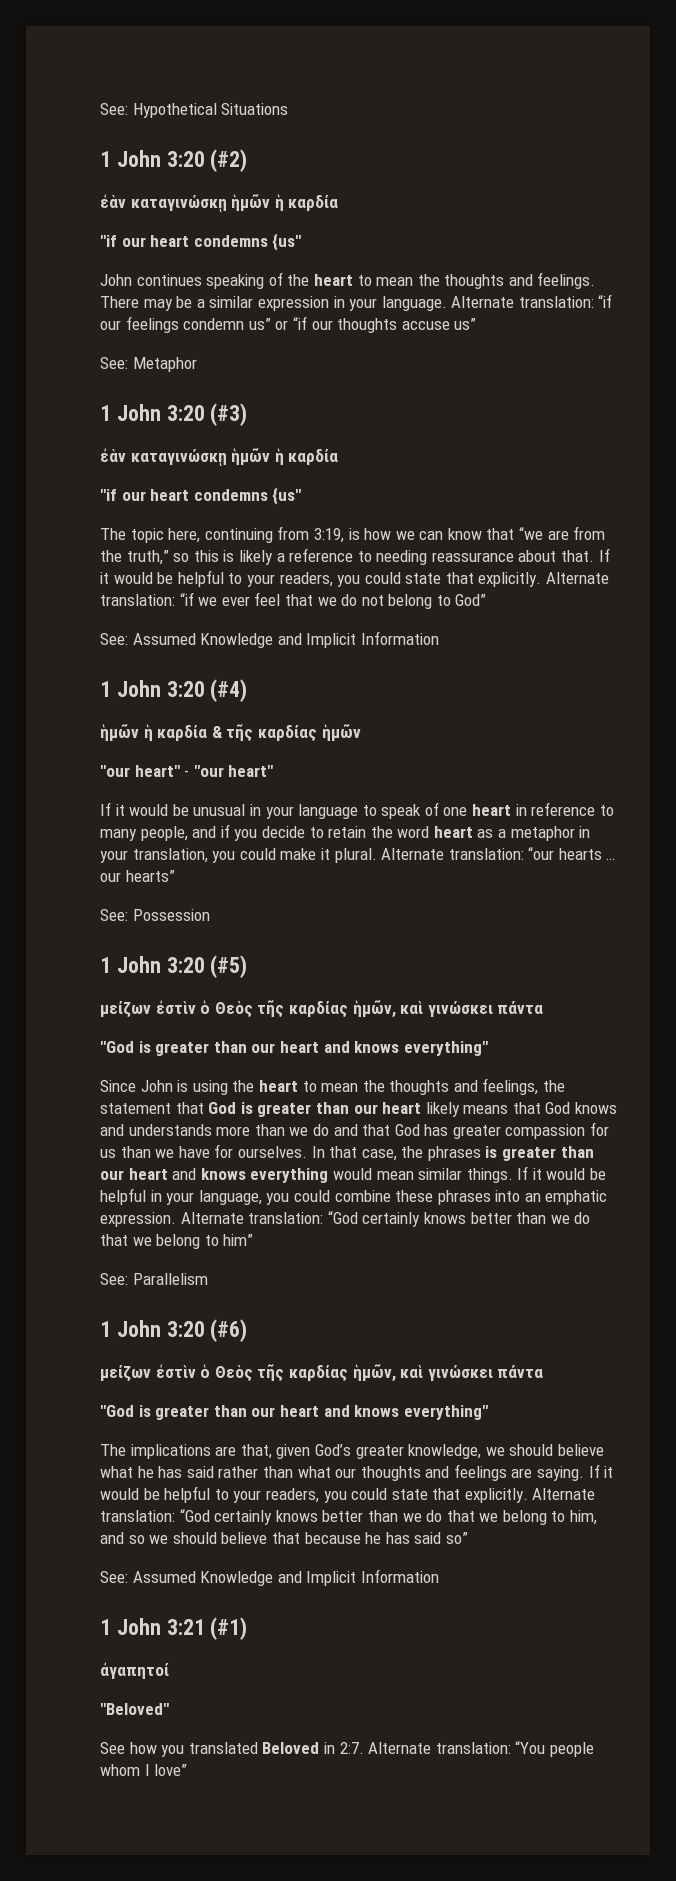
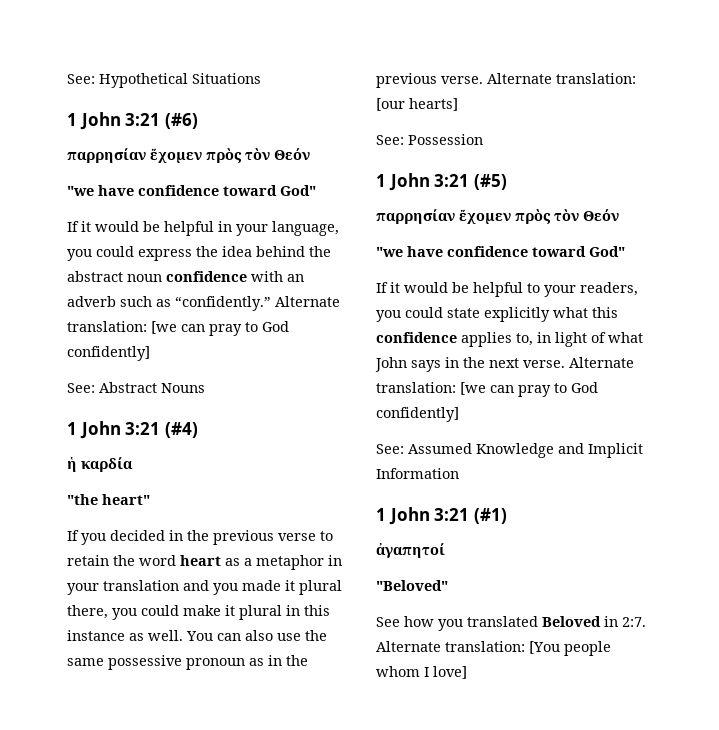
- 1 John 3:20 (#2)
- ἐὰν καταγινώσκῃ ἡμῶν ἡ καρδία
- "if our heart condemns {us"
- John continues speaking of the heart to mean the thoughts and feelings. There may be a similar expression in your language. Alternate translation: “if our feelings condemn us” or “if our thoughts accuse us”
- See: Metaphor
- 1 John 3:20 (#3)
- ἐὰν καταγινώσκῃ ἡμῶν ἡ καρδία
- "if our heart condemns {us"
- The topic here, continuing from 3:19, is how we can know that “we are from the truth,” so this is likely a reference to needing reassurance about that. If it would be helpful to your readers, you could state that explicitly. Alternate translation: “if we ever feel that we do not belong to God”
- See: Assumed Knowledge and Implicit Information
- 1 John 3:20 (#4)
- ἡμῶν ἡ καρδία & τῆς καρδίας ἡμῶν
- "our heart" - "our heart"
- If it would be unusual in your language to speak of one heart in reference to many people, and if you decide to retain the word heart as a metaphor in your translation, you could make it plural. Alternate translation: “our hearts … our hearts”
+ 1 John 3:21 (#6)
+ παρρησίαν ἔχομεν πρὸς τὸν Θεόν
+ "we have confidence toward God"
+ If it would be helpful in your language, you could express the idea behind the abstract noun confidence with an adverb such as “confidently.” Alternate translation: [we can pray to God confidently]
+ See: Abstract Nouns
+ 1 John 3:21 (#4)
+ ἡ καρδία
+ "the heart"
+ If you decided in the previous verse to retain the word heart as a metaphor in your translation and you made it plural there, you could make it plural in this instance as well. You can also use the same possessive pronoun as in the previous verse. Alternate translation: [our hearts]
  See: Possession
- 1 John 3:20 (#5)
- μείζων ἐστὶν ὁ Θεὸς τῆς καρδίας ἡμῶν, καὶ γινώσκει πάντα
- "God is greater than our heart and knows everything"
- Since John is using the heart to mean the thoughts and feelings, the statement that God is greater than our heart likely means that God knows and understands more than we do and that God has greater compassion for us than we have for ourselves. In that case, the phrases is greater than our heart and knows everything would mean similar things. If it would be helpful in your language, you could combine these phrases into an emphatic expression. Alternate translation: “God certainly knows better than we do that we belong to him”
- See: Parallelism
- 1 John 3:20 (#6)
- μείζων ἐστὶν ὁ Θεὸς τῆς καρδίας ἡμῶν, καὶ γινώσκει πάντα
- "God is greater than our heart and knows everything"
- The implications are that, given God’s greater knowledge, we should believe what he has said rather than what our thoughts and feelings are saying. If it would be helpful to your readers, you could state that explicitly. Alternate translation: “God certainly knows better than we do that we belong to him, and so we should believe that because he has said so”
+ 1 John 3:21 (#5)
+ παρρησίαν ἔχομεν πρὸς τὸν Θεόν
+ "we have confidence toward God"
+ If it would be helpful to your readers, you could state explicitly what this confidence applies to, in light of what John says in the next verse. Alternate translation: [we can pray to God confidently]
- Alternate translation: “You people whom I love”
+ Alternate translation: [You people whom I love]

